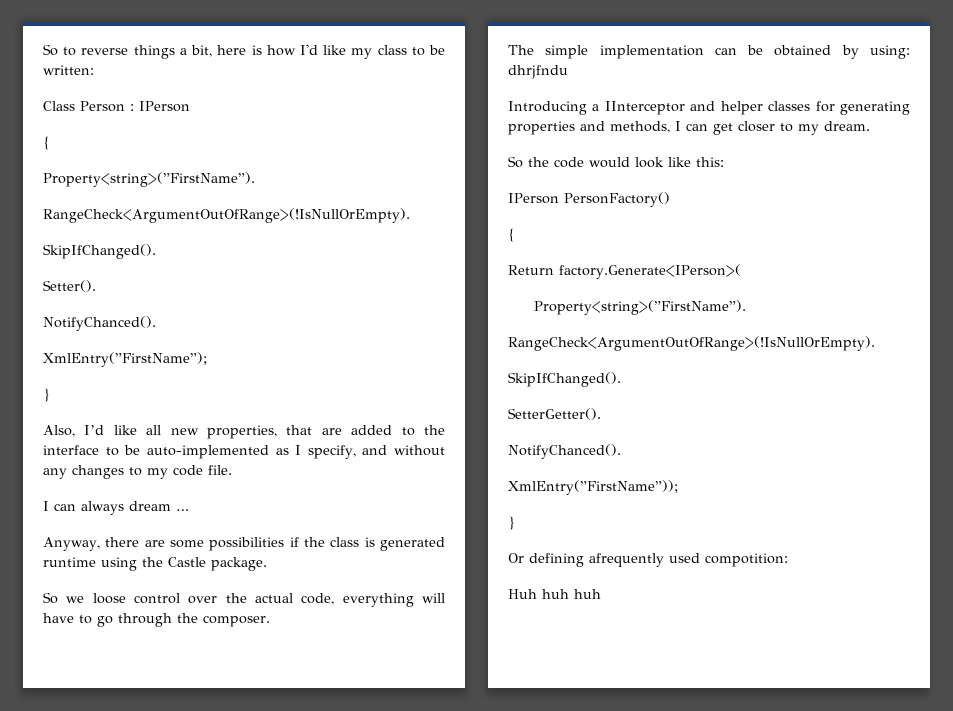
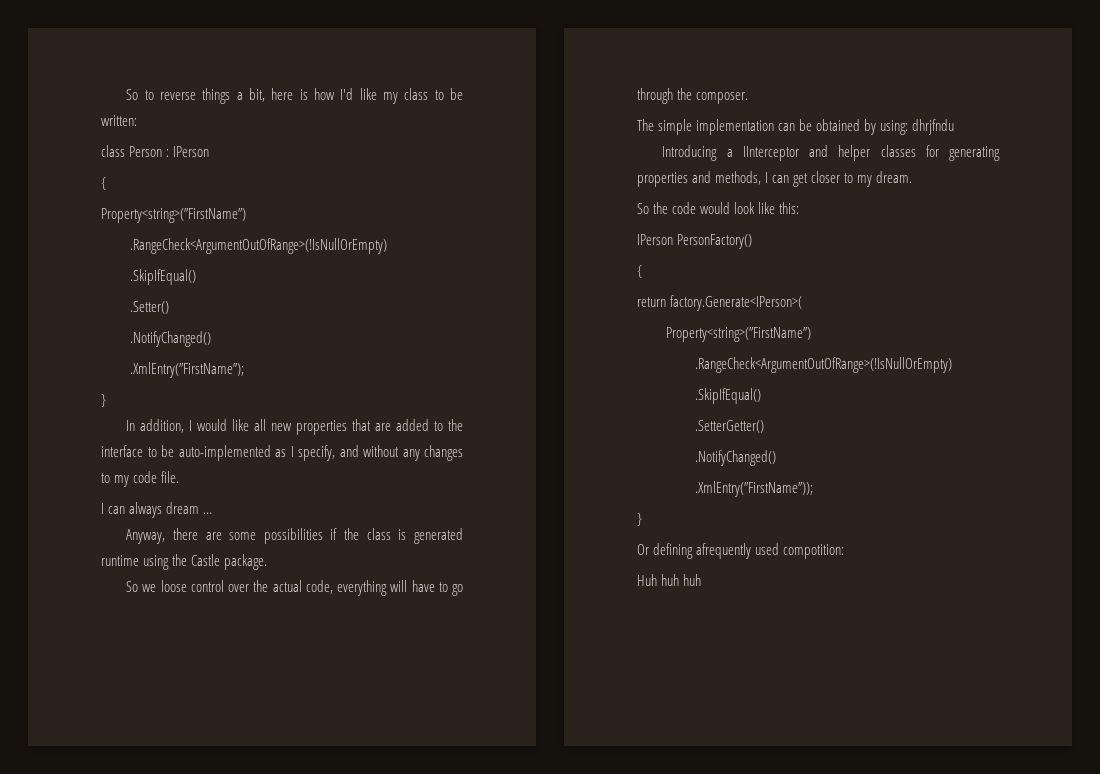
- Class Person : IPerson
+ class Person : IPerson
  {
- Property<string>(”FirstName”).
- RangeCheck<ArgumentOutOfRange>(!IsNullOrEmpty).
- SkipIfChanged().
- Setter().
- NotifyChanced().
- XmlEntry(”FirstName”);
+ Property<string>(”FirstName”)
+ .RangeCheck<ArgumentOutOfRange>(!IsNullOrEmpty)
+ .SkipIfEqual()
+ .Setter()
+ .NotifyChanged()
+ .XmlEntry(”FirstName”);
  }
- Also, I’d like all new properties, that are added to the interface to be auto-implemented as I specify, and without any changes to my code file.
+ In addition, I would like all new properties that are added to the interface to be auto-implemented as I specify, and without any changes to my code file.
- Return factory.Generate<IPerson>(
- Property<string>(”FirstName”).
- RangeCheck<ArgumentOutOfRange>(!IsNullOrEmpty).
- SkipIfChanged().
- SetterGetter().
- NotifyChanced().
- XmlEntry(”FirstName”));
+ return factory.Generate<IPerson>(
+ Property<string>(”FirstName”)
+ .RangeCheck<ArgumentOutOfRange>(!IsNullOrEmpty)
+ .SkipIfEqual()
+ .SetterGetter()
+ .NotifyChanged()
+ .XmlEntry(”FirstName”));

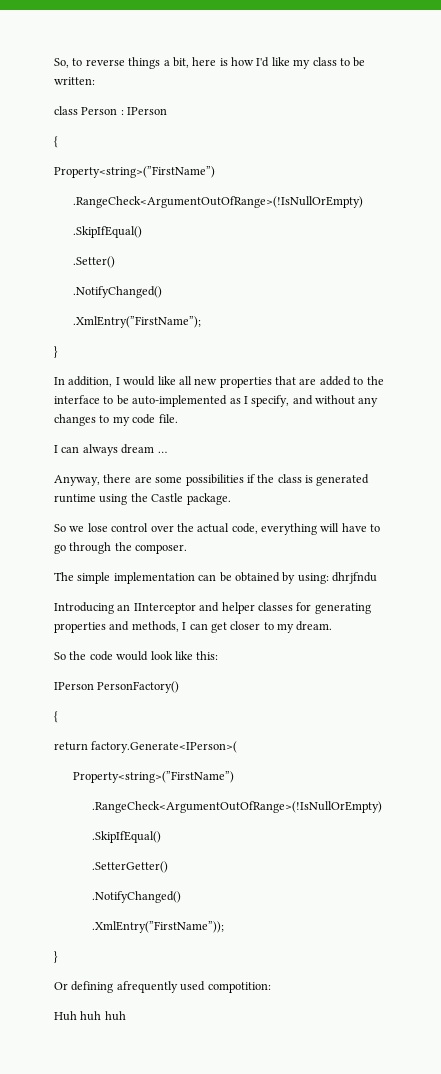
- So to reverse things a bit, here is how I'd like my class to be written:
+ So, to reverse things a bit, here is how I'd like my class to be written:
- So we loose control over the actual code, everything will have to go through the composer.
+ So we lose control over the actual code, everything will have to go through the composer.
- Introducing a IInterceptor and helper classes for generating properties and methods, I can get closer to my dream.
+ Introducing an IInterceptor and helper classes for generating properties and methods, I can get closer to my dream.

